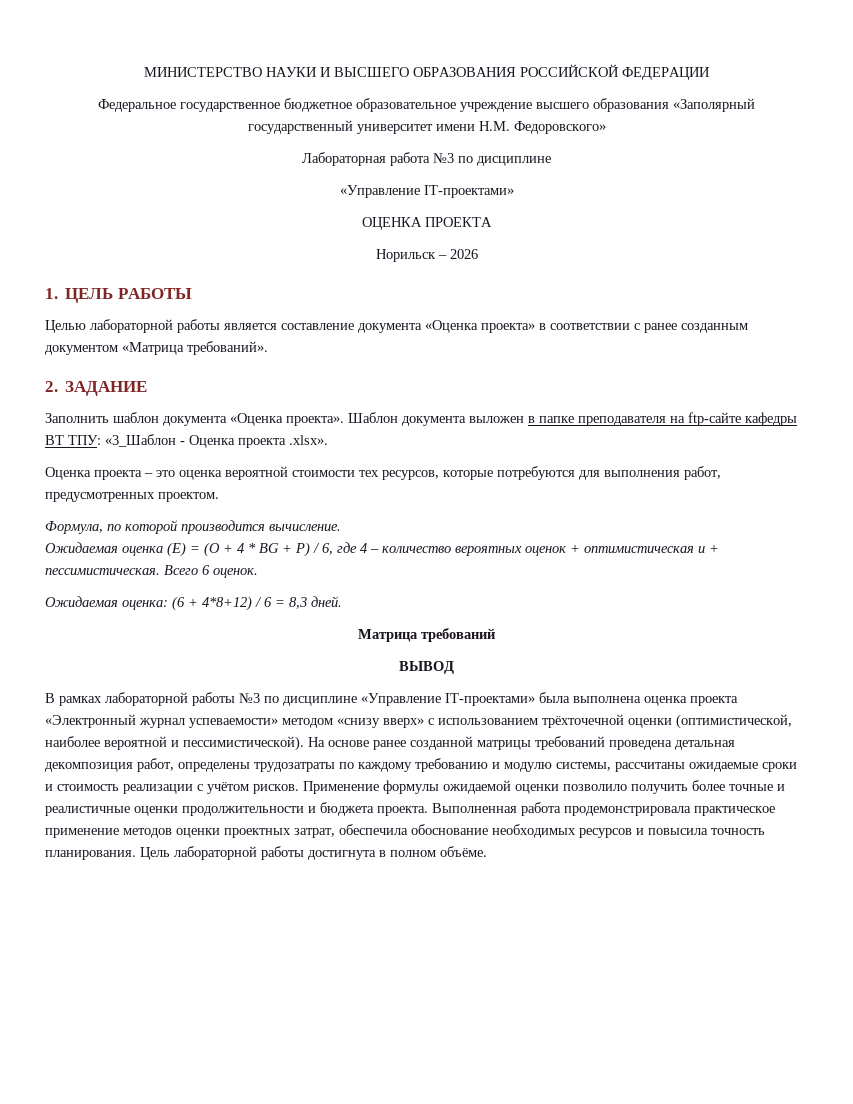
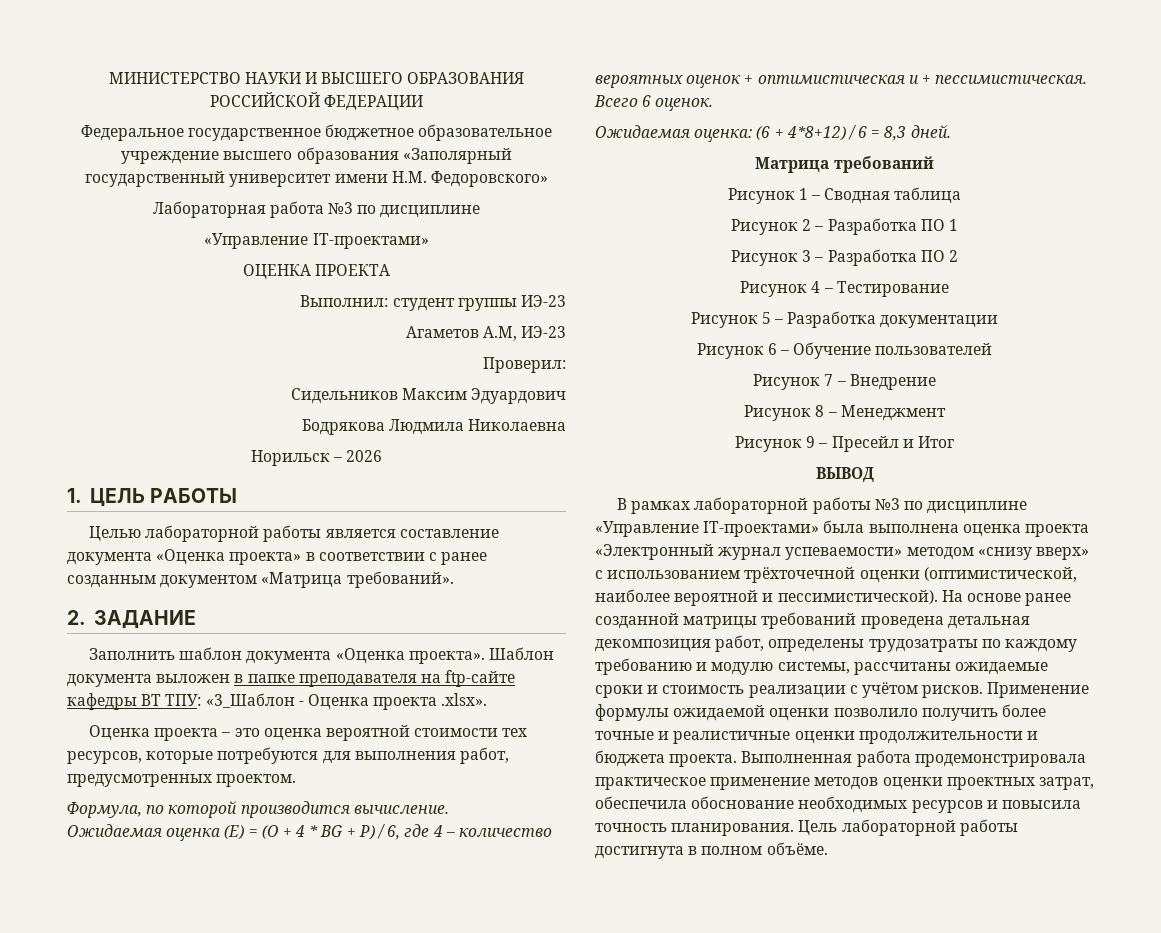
+ Выполнил: студент группы ИЭ-23
+ Агаметов А.М, ИЭ-23
+ Проверил:
+ Сидельников Максим Эдуардович
+ Бодрякова Людмила Николаевна
+ Рисунок 1 – Сводная таблица
+ Рисунок 2 – Разработка ПО 1
+ Рисунок 3 – Разработка ПО 2
+ Рисунок 4 – Тестирование
+ Рисунок 5 – Разработка документации
+ Рисунок 6 – Обучение пользователей
+ Рисунок 7 – Внедрение
+ Рисунок 8 – Менеджмент
+ Рисунок 9 – Пресейл и Итог

